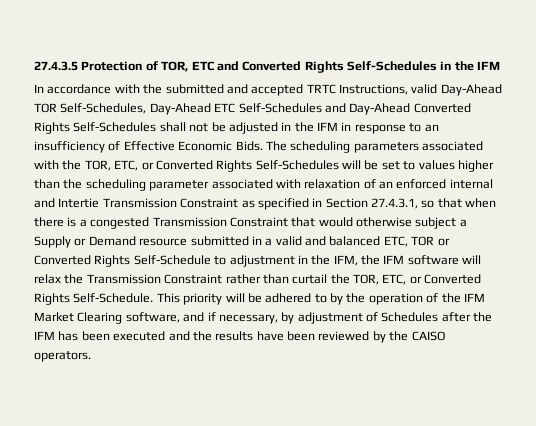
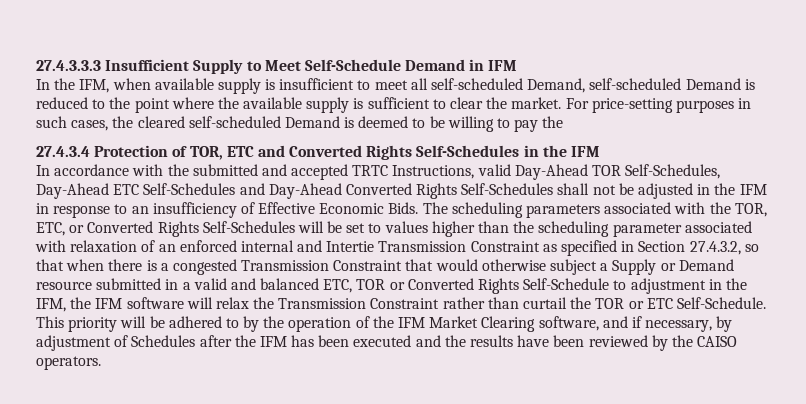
- 27.4.3.5 Protection of TOR, ETC and Converted Rights Self-Schedules in the IFM
+ 27.4.3.3.3 Insufficient Supply to Meet Self-Schedule Demand in IFM
+ In the IFM, when available supply is insufficient to meet all self-scheduled Demand, self-scheduled Demand is reduced to the point where the available supply is sufficient to clear the market. For price-setting purposes in such cases, the cleared self-scheduled Demand is deemed to be willing to pay the
+ 27.4.3.4 Protection of TOR, ETC and Converted Rights Self-Schedules in the IFM
- The scheduling parameters associated with the TOR, ETC, or Converted Rights Self-Schedules will be set to values higher than the scheduling parameter associated with relaxation of an enforced internal and Intertie Transmission Constraint as specified in Section 27.4.3.1, so that when there is a congested Transmission Constraint that would otherwise subject a Supply or Demand resource submitted in a valid and balanced ETC, TOR or Converted Rights Self-Schedule to adjustment in the IFM, the IFM software will relax the Transmission Constraint rather than curtail the TOR, ETC, or Converted Rights Self-Schedule.
+ The scheduling parameters associated with the TOR, ETC, or Converted Rights Self-Schedules will be set to values higher than the scheduling parameter associated with relaxation of an enforced internal and Intertie Transmission Constraint as specified in Section 27.4.3.2, so that when there is a congested Transmission Constraint that would otherwise subject a Supply or Demand resource submitted in a valid and balanced ETC, TOR or Converted Rights Self-Schedule to adjustment in the IFM, the IFM software will relax the Transmission Constraint rather than curtail the TOR or ETC Self-Schedule.

